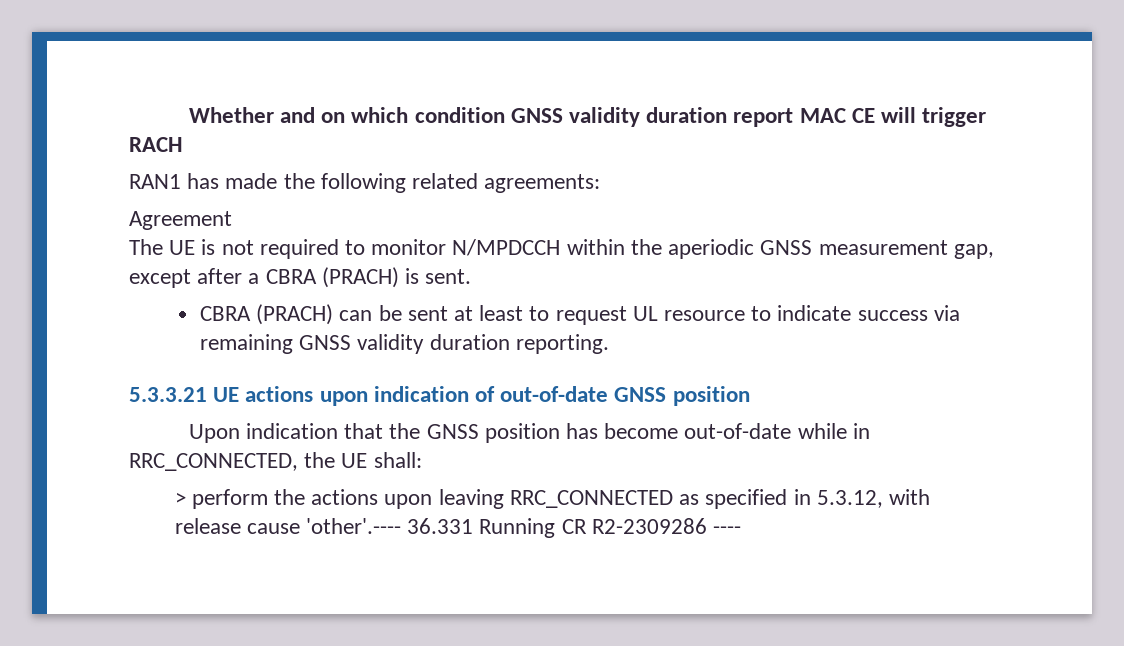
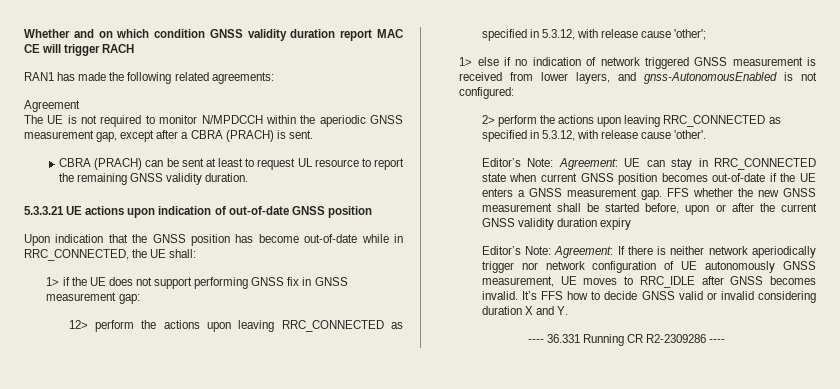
- CBRA (PRACH) can be sent at least to request UL resource to indicate success via remaining GNSS validity duration reporting.
+ CBRA (PRACH) can be sent at least to request UL resource to report the remaining GNSS validity duration.
- > perform the actions upon leaving RRC_CONNECTED as specified in 5.3.12, with release cause 'other'.---- 36.331 Running CR R2-2309286 ----
+ 1> if the UE does not support performing GNSS fix in GNSS measurement gap:
+ 12> perform the actions upon leaving RRC_CONNECTED as specified in 5.3.12, with release cause 'other';
+ 1> else if no indication of network triggered GNSS measurement is received from lower layers, and gnss-AutonomousEnabled is not configured:
+ 2> perform the actions upon leaving RRC_CONNECTED as specified in 5.3.12, with release cause 'other'.
+ Editor’s Note: Agreement: UE can stay in RRC_CONNECTED state when current GNSS position becomes out-of-date if the UE enters a GNSS measurement gap. FFS whether the new GNSS measurement shall be started before, upon or after the current GNSS validity duration expiry
+ Editor’s Note: Agreement: If there is neither network aperiodically trigger nor network configuration of UE autonomously GNSS measurement, UE moves to RRC_IDLE after GNSS becomes invalid. It’s FFS how to decide GNSS valid or invalid considering duration X and Y.
+ ---- 36.331 Running CR R2-2309286 ----

